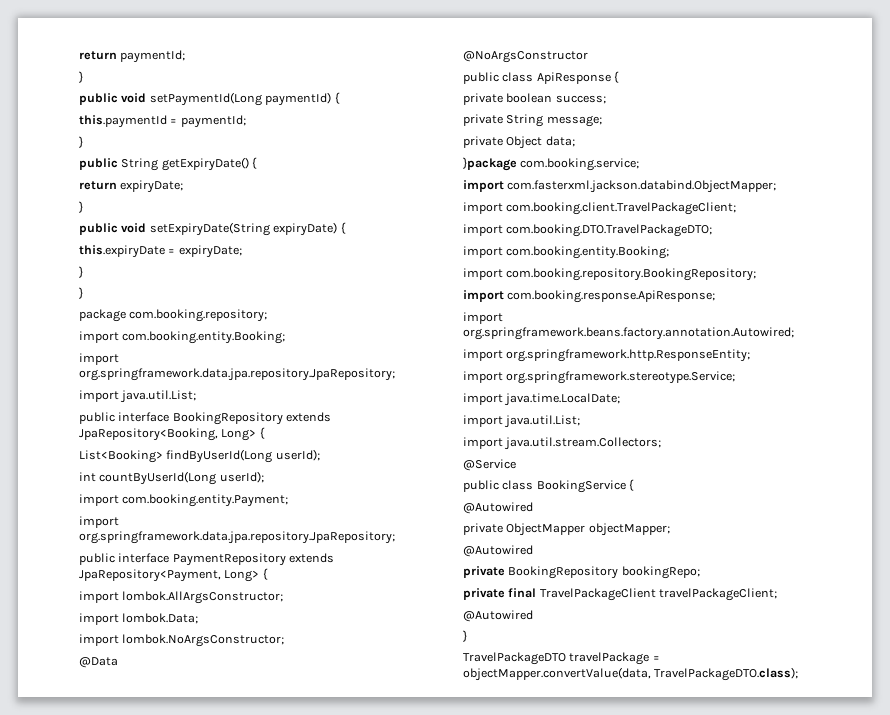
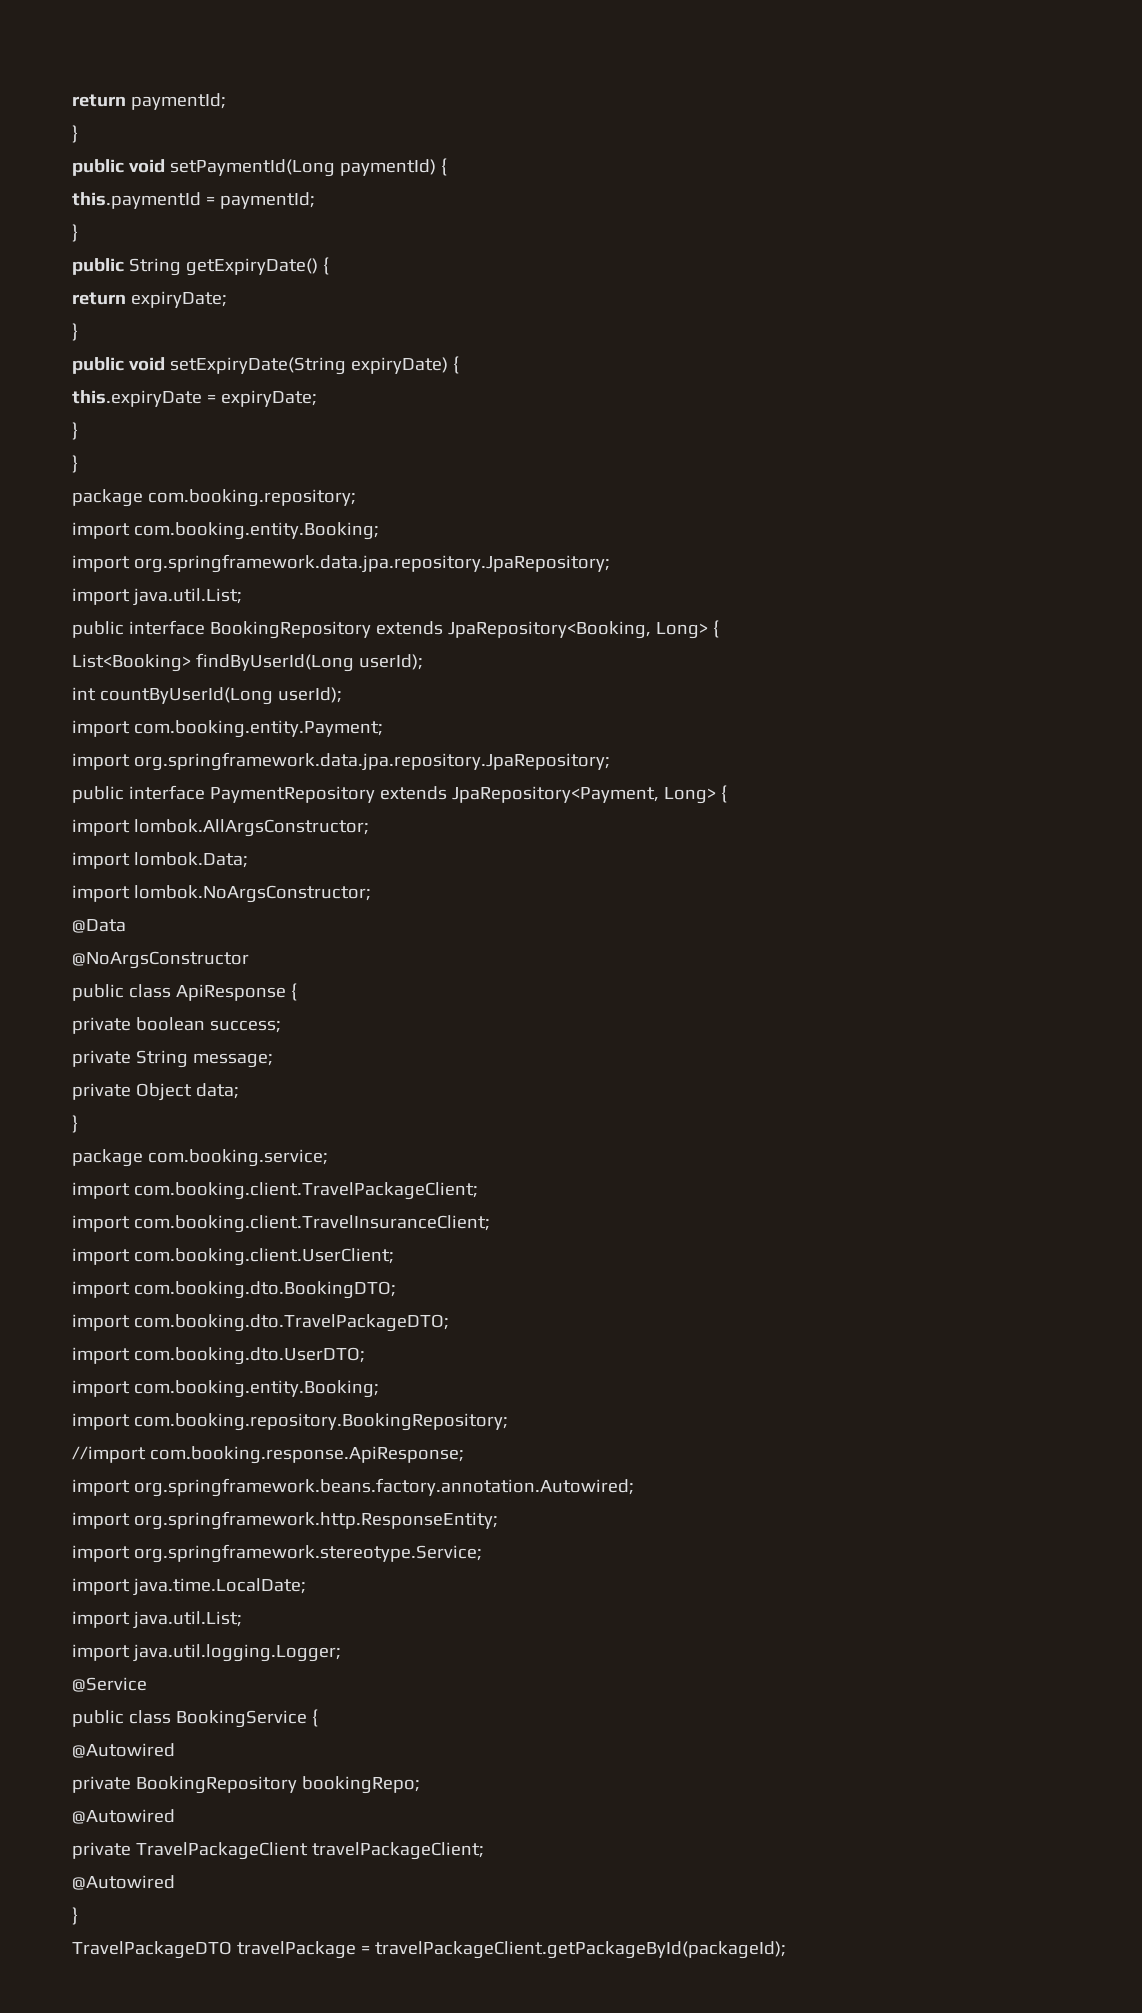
  private Object data;
- }package com.booking.service;
+ }
+ package com.booking.service;
- import com.fasterxml.jackson.databind.ObjectMapper;
- import com.booking.DTO.TravelPackageDTO;
+ import com.booking.client.TravelInsuranceClient;
+ import com.booking.client.UserClient;
+ import com.booking.dto.BookingDTO;
+ import com.booking.dto.TravelPackageDTO;
+ import com.booking.dto.UserDTO;
- import com.booking.response.ApiResponse;
+ //import com.booking.response.ApiResponse;
- import java.util.stream.Collectors;
+ import java.util.logging.Logger;
- private ObjectMapper objectMapper;
+ private BookingRepository bookingRepo;
  @Autowired
- private BookingRepository bookingRepo;
- private final TravelPackageClient travelPackageClient;
+ private TravelPackageClient travelPackageClient;
- TravelPackageDTO travelPackage = objectMapper.convertValue(data, TravelPackageDTO.class);
+ TravelPackageDTO travelPackage = travelPackageClient.getPackageById(packageId);

